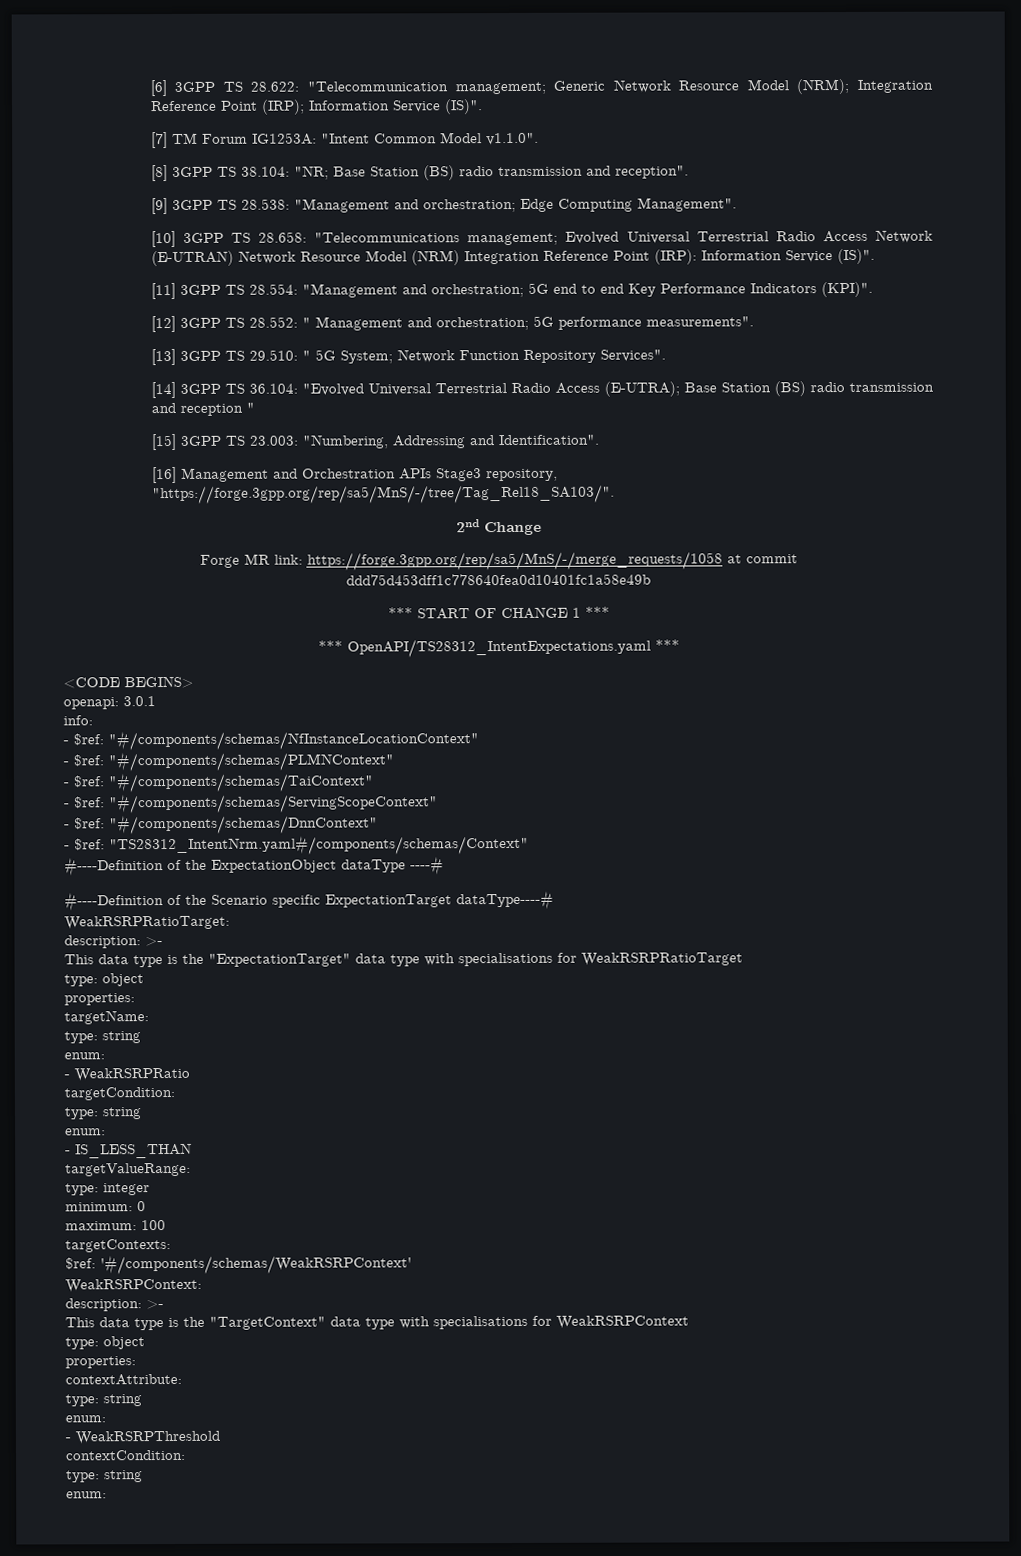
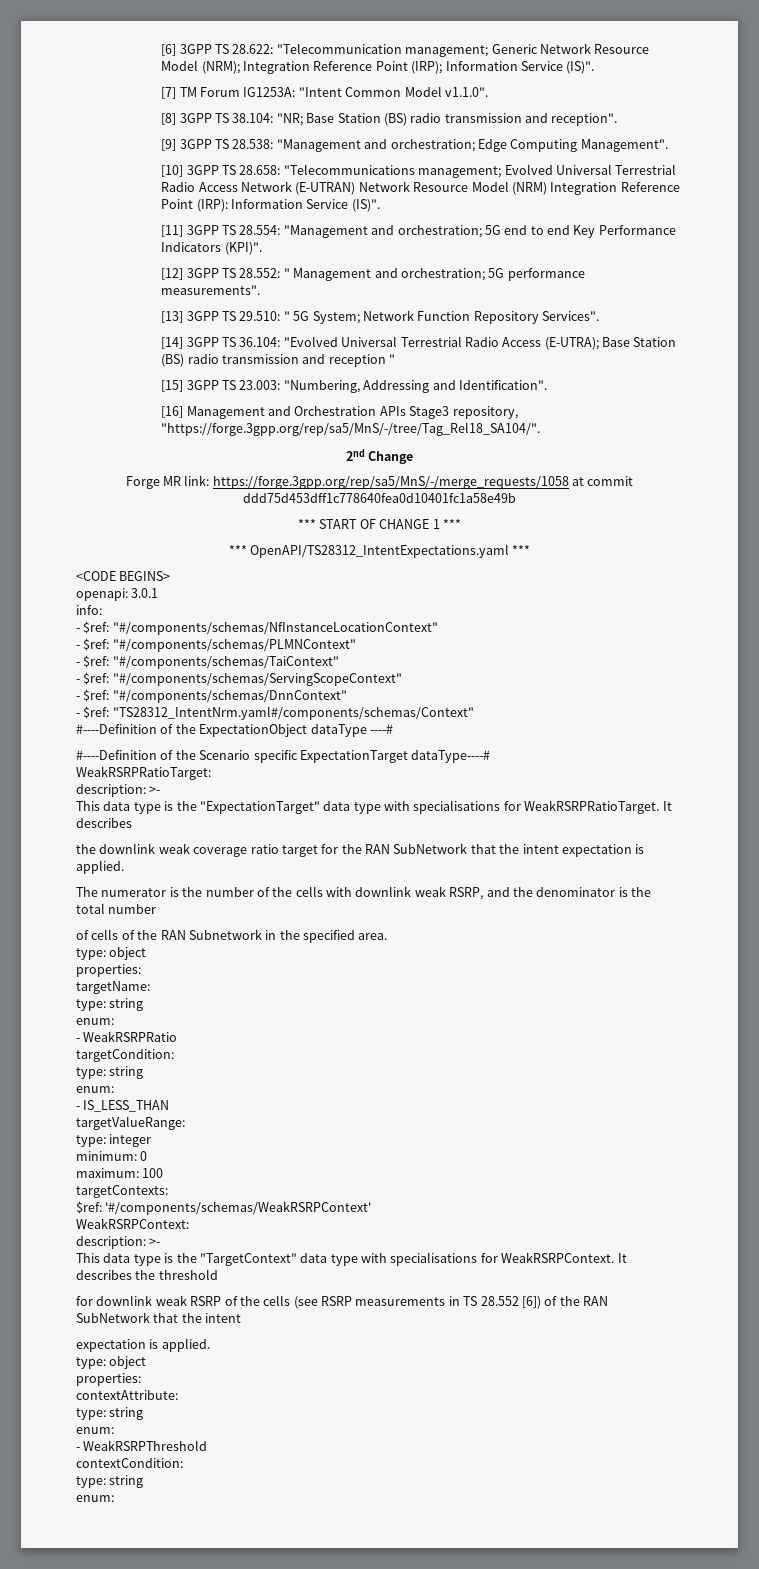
- [16] Management and Orchestration APIs Stage3 repository, "https://forge.3gpp.org/rep/sa5/MnS/-/tree/Tag_Rel18_SA103/".
+ [16] Management and Orchestration APIs Stage3 repository, "https://forge.3gpp.org/rep/sa5/MnS/-/tree/Tag_Rel18_SA104/".
- This data type is the "ExpectationTarget" data type with specialisations for WeakRSRPRatioTarget
+ This data type is the "ExpectationTarget" data type with specialisations for WeakRSRPRatioTarget. It describes
+ the downlink weak coverage ratio target for the RAN SubNetwork that the intent expectation is applied.
+ The numerator is the number of the cells with downlink weak RSRP, and the denominator is the total number
+ of cells of the RAN Subnetwork in the specified area.
- This data type is the "TargetContext" data type with specialisations for WeakRSRPContext
+ This data type is the "TargetContext" data type with specialisations for WeakRSRPContext. It describes the threshold
+ for downlink weak RSRP of the cells (see RSRP measurements in TS 28.552 [6]) of the RAN SubNetwork that the intent
+ expectation is applied.

